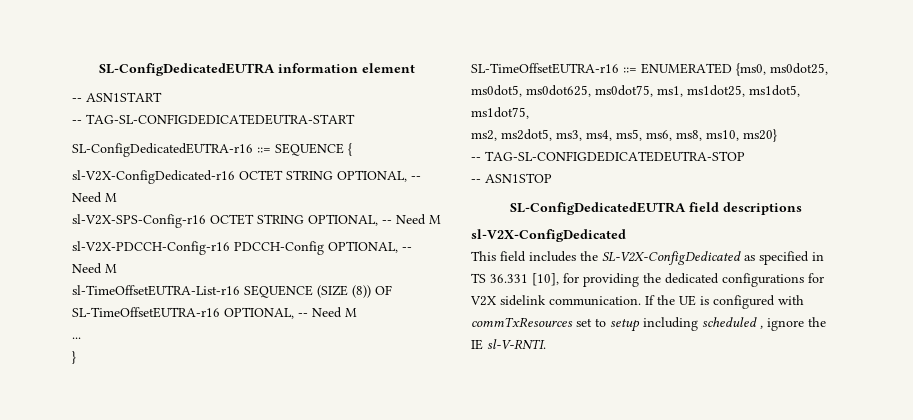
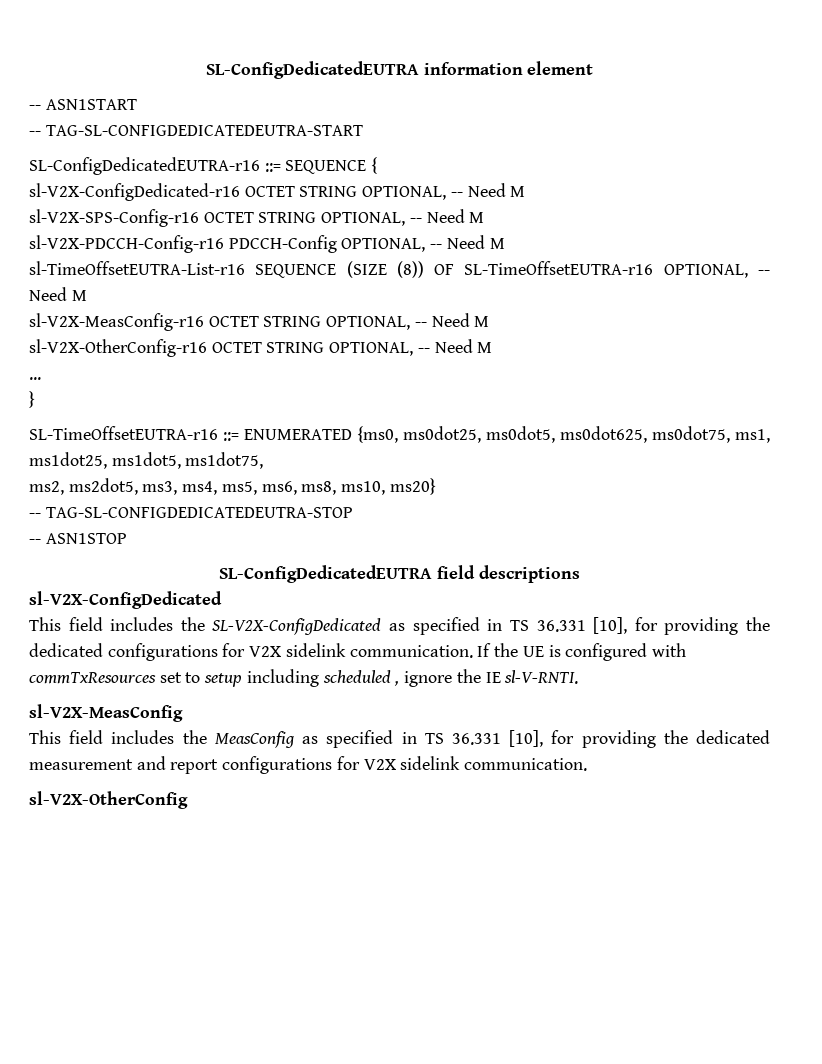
+ sl-V2X-MeasConfig-r16 OCTET STRING OPTIONAL, -- Need M
+ sl-V2X-OtherConfig-r16 OCTET STRING OPTIONAL, -- Need M
+ sl-V2X-MeasConfig
+ This field includes the MeasConfig as specified in TS 36.331 [10], for providing the dedicated measurement and report configurations for V2X sidelink communication.
+ sl-V2X-OtherConfig

